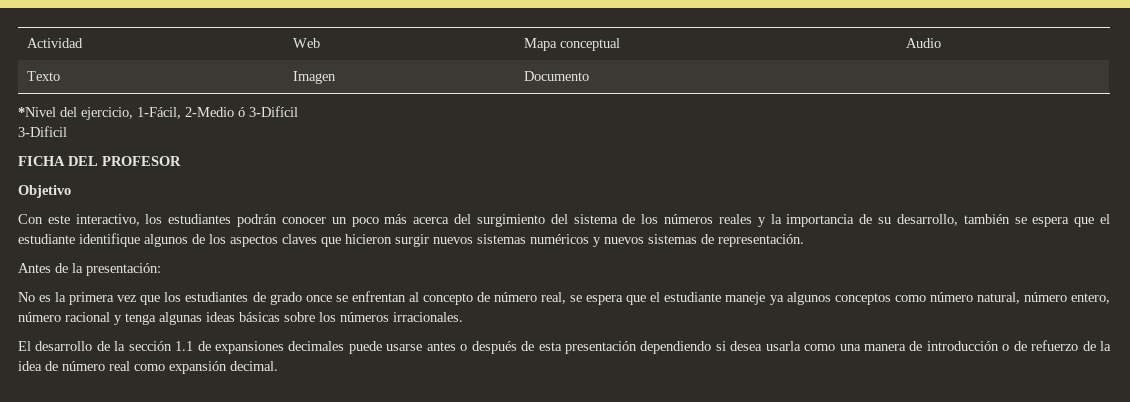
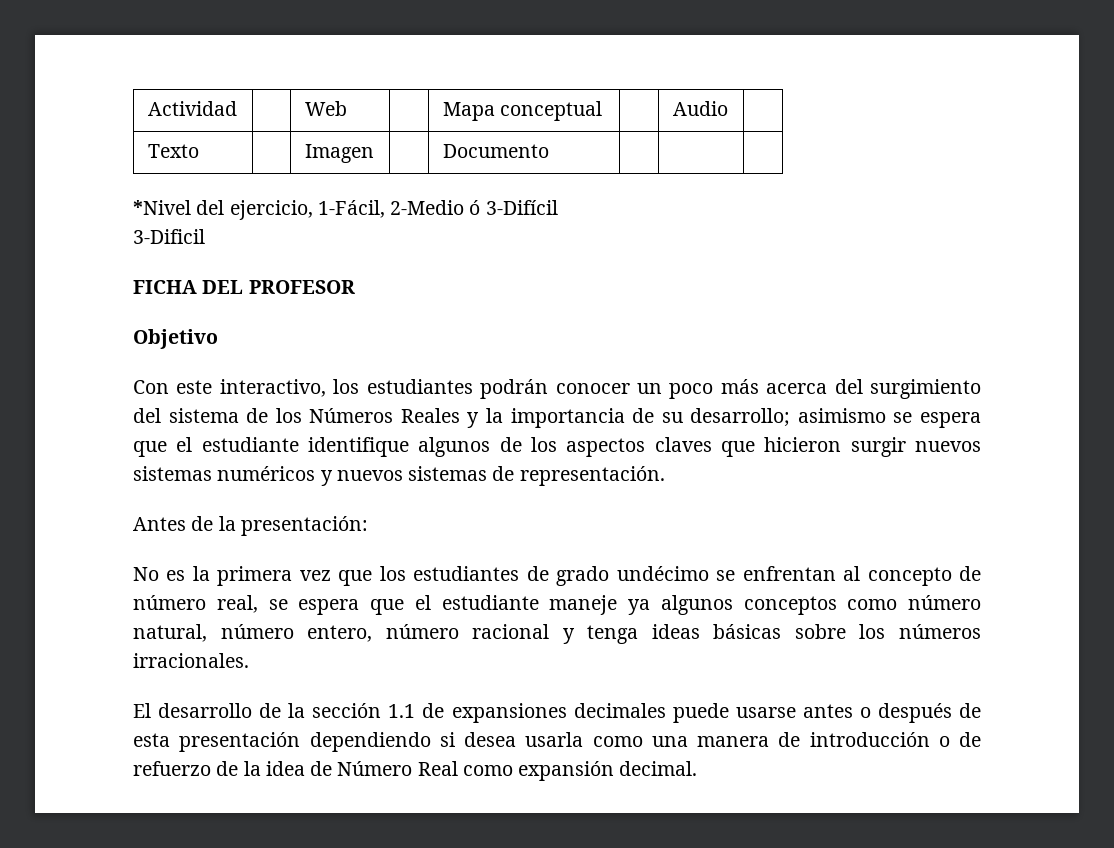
- Con este interactivo, los estudiantes podrán conocer un poco más acerca del surgimiento del sistema de los números reales y la importancia de su desarrollo, también se espera que el estudiante identifique algunos de los aspectos claves que hicieron surgir nuevos sistemas numéricos y nuevos sistemas de representación.
+ Con este interactivo, los estudiantes podrán conocer un poco más acerca del surgimiento del sistema de los Números Reales y la importancia de su desarrollo; asimismo se espera que el estudiante identifique algunos de los aspectos claves que hicieron surgir nuevos sistemas numéricos y nuevos sistemas de representación.
- No es la primera vez que los estudiantes de grado once se enfrentan al concepto de número real, se espera que el estudiante maneje ya algunos conceptos como número natural, número entero, número racional y tenga algunas ideas básicas sobre los números irracionales.
+ No es la primera vez que los estudiantes de grado undécimo se enfrentan al concepto de número real, se espera que el estudiante maneje ya algunos conceptos como número natural, número entero, número racional y tenga ideas básicas sobre los números irracionales.
- El desarrollo de la sección 1.1 de expansiones decimales puede usarse antes o después de esta presentación dependiendo si desea usarla como una manera de introducción o de refuerzo de la idea de número real como expansión decimal.
+ El desarrollo de la sección 1.1 de expansiones decimales puede usarse antes o después de esta presentación dependiendo si desea usarla como una manera de introducción o de refuerzo de la idea de Número Real como expansión decimal.

